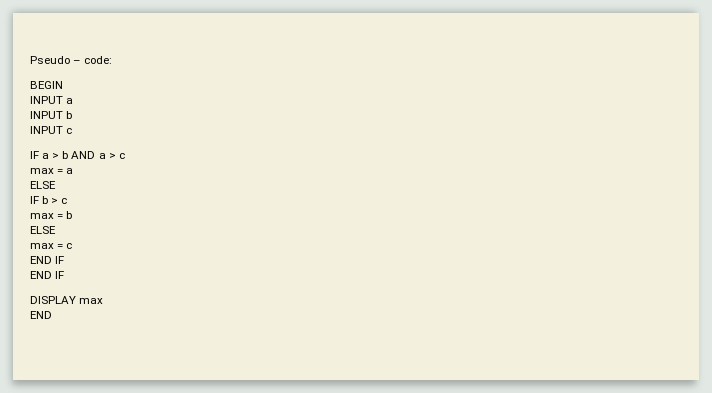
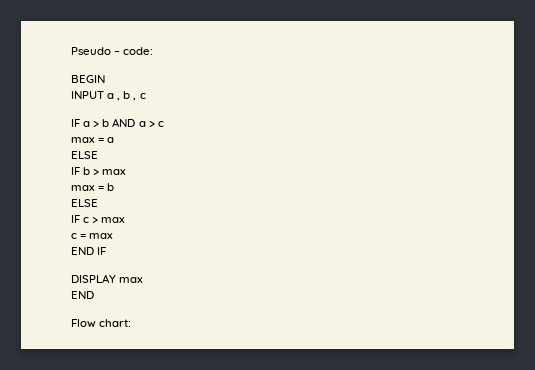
- INPUT a
- INPUT b
- INPUT c
+ INPUT a , b , c
- IF b > c
+ IF b > max
- max = c
- END IF
+ IF c > max
+ c = max
+ Flow chart:

